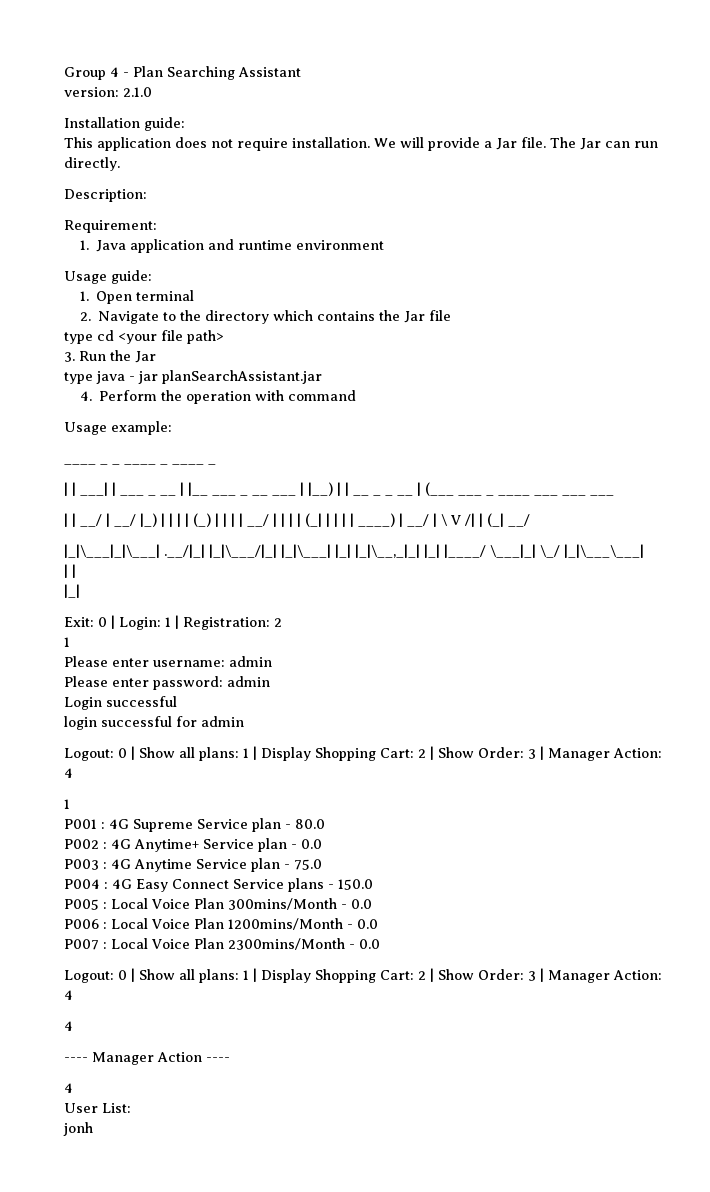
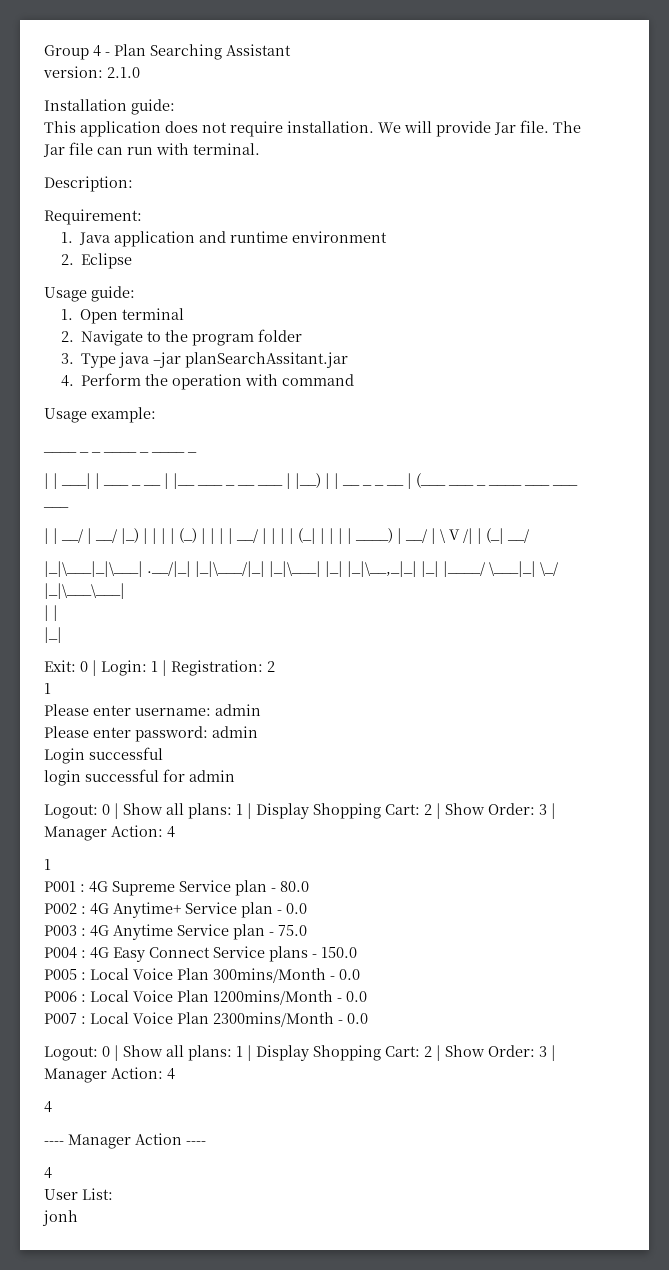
- We will provide a Jar file.
+ We will provide Jar file.
- The Jar can run directly.
+ The Jar file can run with terminal.
+ 2. Eclipse
- 2. Navigate to the directory which contains the Jar file
- type cd <your file path>
- 3. Run the Jar
- type java - jar planSearchAssistant.jar
+ 2. Navigate to the program folder
+ 3. Type java –jar planSearchAssitant.jar

